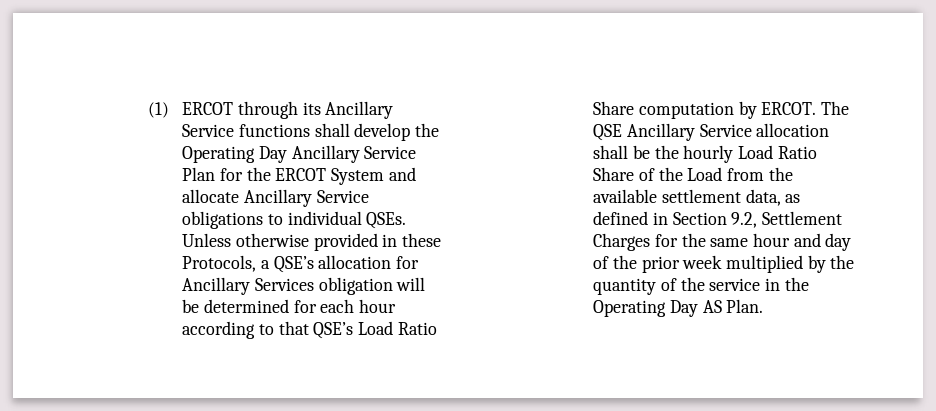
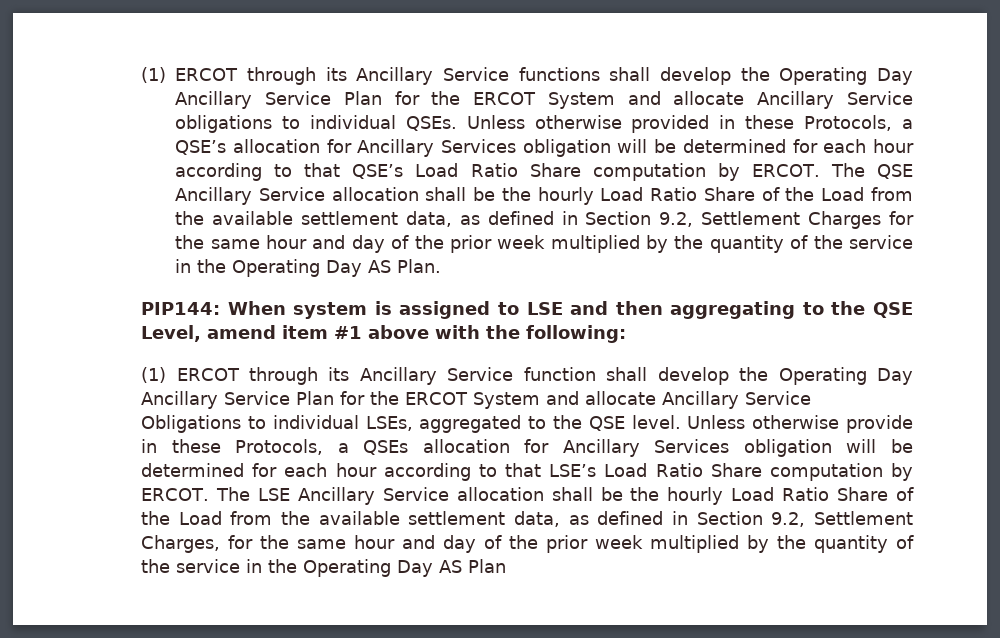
+ PIP144: When system is assigned to LSE and then aggregating to the QSE Level, amend item #1 above with the following:
+ (1) ERCOT through its Ancillary Service function shall develop the Operating Day Ancillary Service Plan for the ERCOT System and allocate Ancillary Service Obligations to individual LSEs, aggregated to the QSE level. Unless otherwise provide in these Protocols, a QSEs allocation for Ancillary Services obligation will be determined for each hour according to that LSE’s Load Ratio Share computation by ERCOT. The LSE Ancillary Service allocation shall be the hourly Load Ratio Share of the Load from the available settlement data, as defined in Section 9.2, Settlement Charges, for the same hour and day of the prior week multiplied by the quantity of the service in the Operating Day AS Plan

